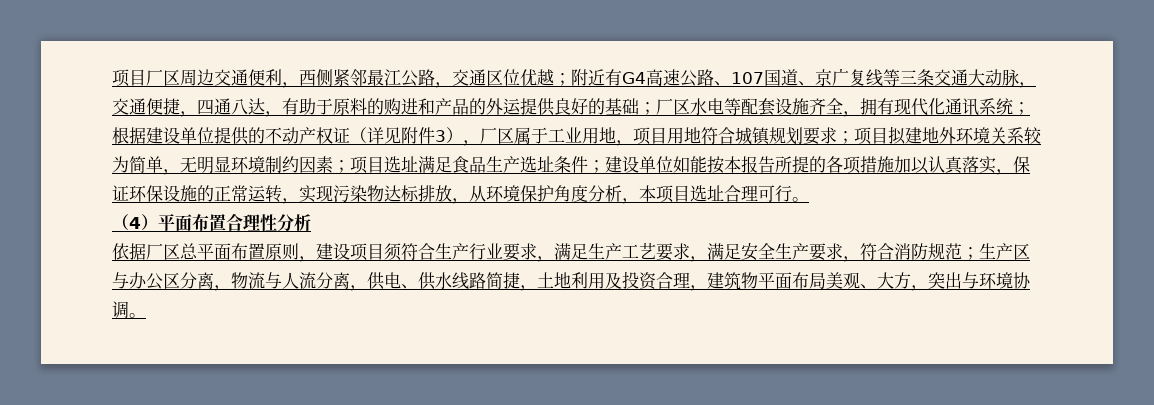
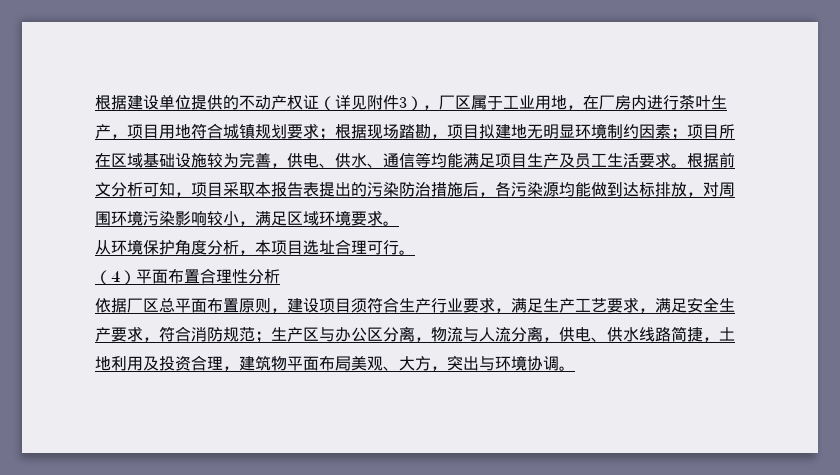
- 项目厂区周边交通便利，西侧紧邻最江公路，交通区位优越；附近有G4高速公路、107国道、京广复线等三条交通大动脉，交通便捷，四通八达，有助于原料的购进和产品的外运提供良好的基础；厂区水电等配套设施齐全，拥有现代化通讯系统；根据建设单位提供的不动产权证（详见附件3），厂区属于工业用地，项目用地符合城镇规划要求；项目拟建地外环境关系较为简单，无明显环境制约因素；项目选址满足食品生产选址条件；建设单位如能按本报告所提的各项措施加以认真落实，保证环保设施的正常运转，实现污染物达标排放，从环境保护角度分析，本项目选址合理可行。
+ 根据建设单位提供的不动产权证（详见附件3），厂区属于工业用地，在厂房内进行茶叶生产，项目用地符合城镇规划要求；根据现场踏勘，项目拟建地无明显环境制约因素；项目所在区域基础设施较为完善，供电、供水、通信等均能满足项目生产及员工生活要求。根据前文分析可知，项目采取本报告表提出的污染防治措施后，各污染源均能做到达标排放，对周围环境污染影响较小，满足区域环境要求。
+ 从环境保护角度分析，本项目选址合理可行。

